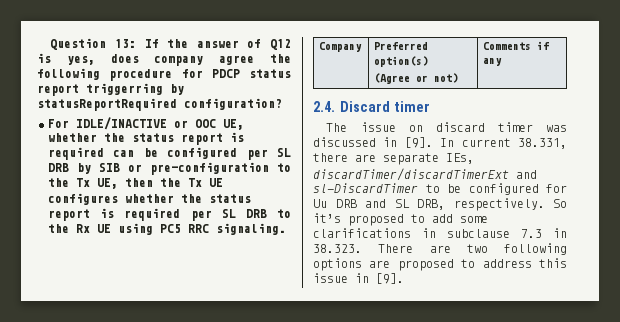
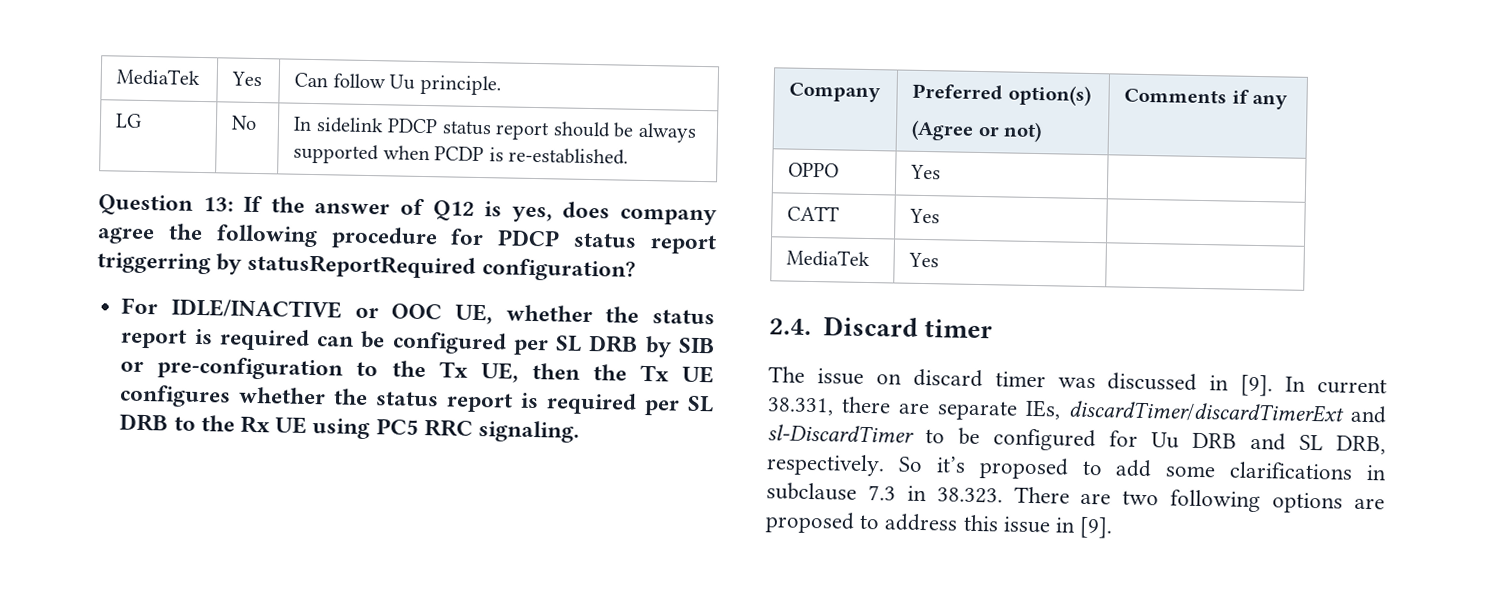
+ MediaTek | Yes | Can follow Uu principle.
+ LG | No | In sidelink PDCP status report should be always supported when PCDP is re-established.
+ OPPO | Yes |
+ CATT | Yes |
+ MediaTek | Yes |

